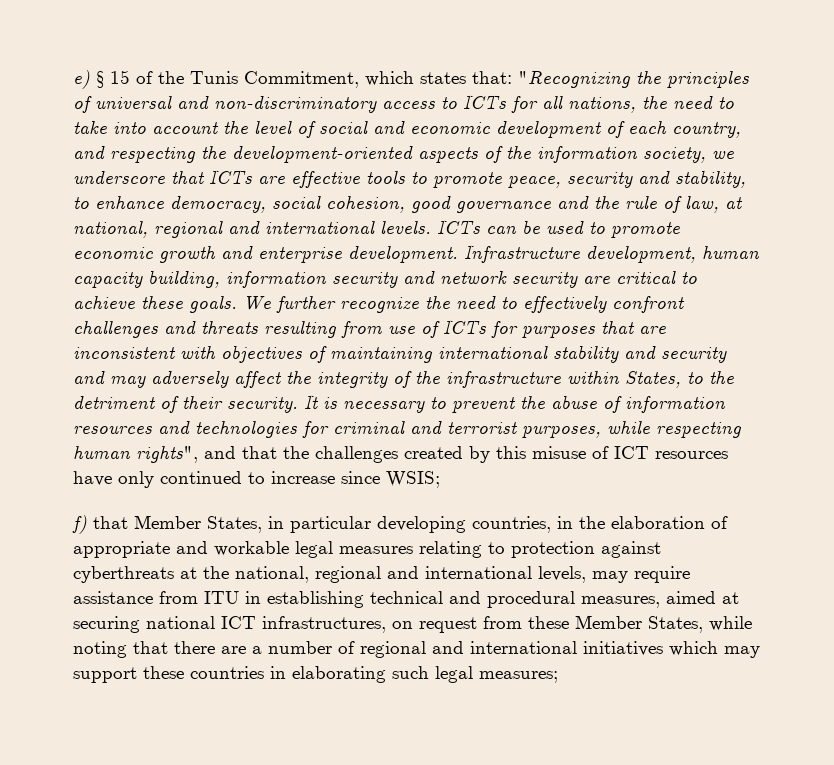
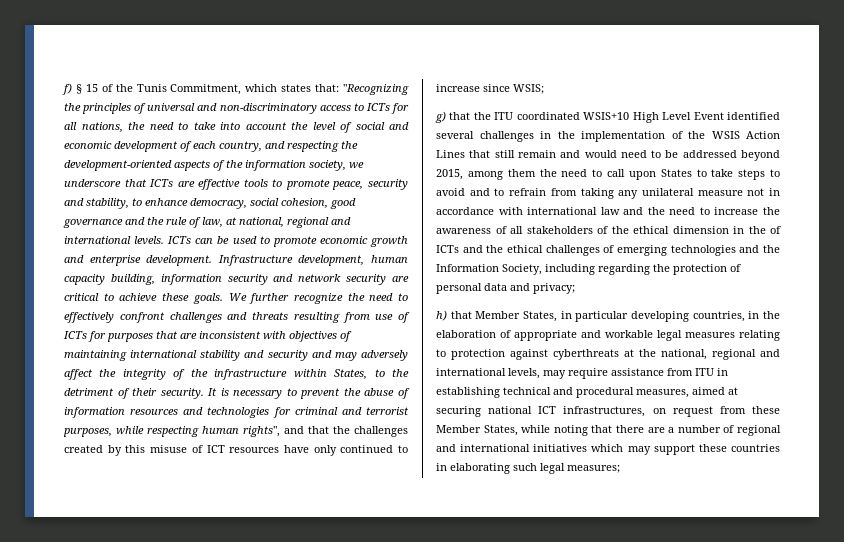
- e) § 15 of the Tunis Commitment, which states that:
+ f) § 15 of the Tunis Commitment, which states that:
- f) that Member States, in particular developing countries, in the elaboration of appropriate and workable legal measures relating to protection against cyberthreats at the national, regional and international levels, may require assistance from ITU in establishing technical and procedural measures, aimed at securing national ICT infrastructures, on request from these Member States, while noting that there are a number of regional and international initiatives which may support these countries in elaborating such legal measures;
+ g) that the ITU coordinated WSIS+10 High Level Event identified several challenges in the implementation of the WSIS Action Lines that still remain and would need to be addressed beyond 2015, among them the need to call upon States to take steps to avoid and to refrain from taking any unilateral measure not in accordance with international law and the need to increase the awareness of all stakeholders of the ethical dimension in the of ICTs and the ethical challenges of emerging technologies and the Information Society, including regarding the protection of personal data and privacy;
+ h) that Member States, in particular developing countries, in the elaboration of appropriate and workable legal measures relating to protection against cyberthreats at the national, regional and international levels, may require assistance from ITU in establishing technical and procedural measures, aimed at securing national ICT infrastructures, on request from these Member States, while noting that there are a number of regional and international initiatives which may support these countries in elaborating such legal measures;

